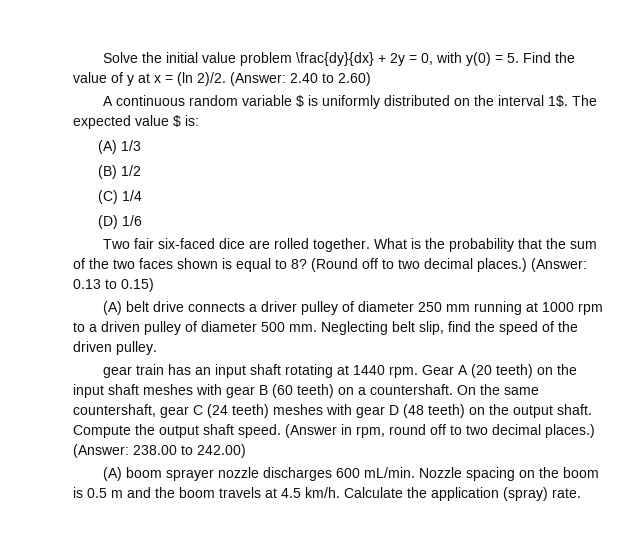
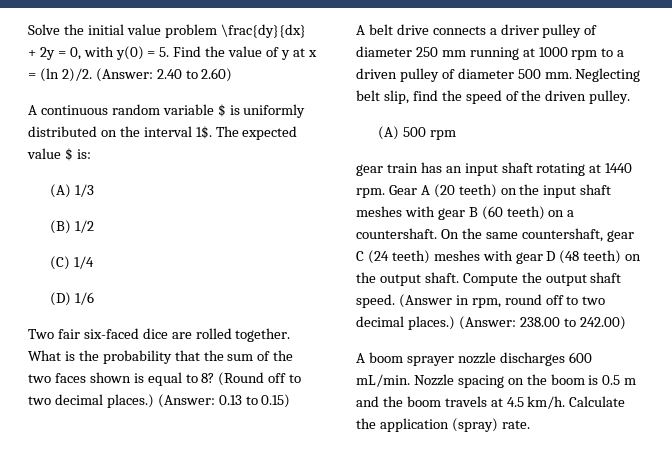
- (A) belt drive connects a driver pulley of diameter 250 mm running at 1000 rpm to a driven pulley of diameter 500 mm.
+ A belt drive connects a driver pulley of diameter 250 mm running at 1000 rpm to a driven pulley of diameter 500 mm.
+ (A) 500 rpm
- (A) boom sprayer nozzle discharges 600 mL/min.
+ A boom sprayer nozzle discharges 600 mL/min.

